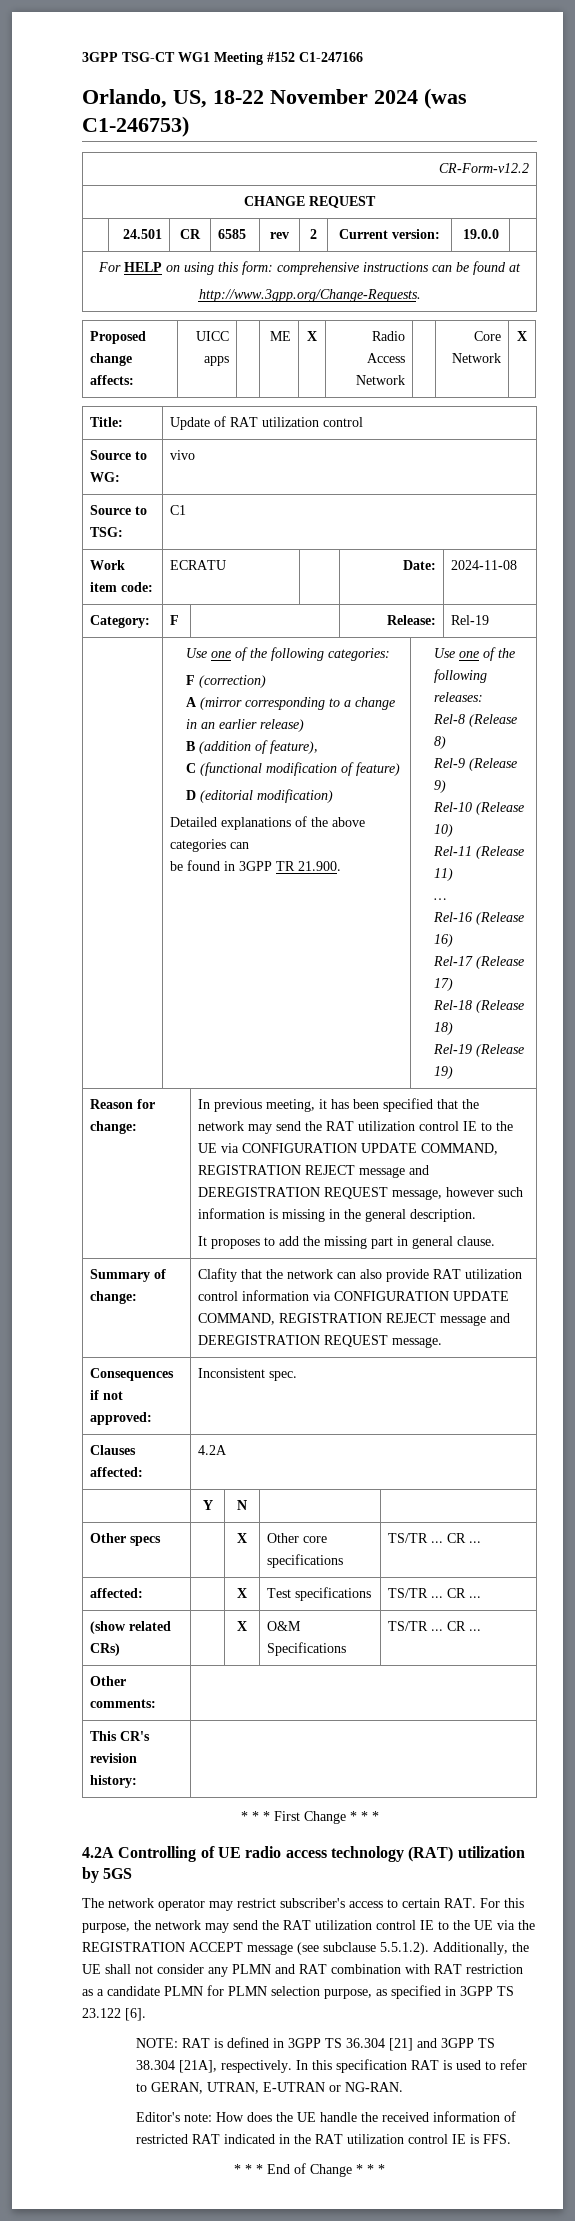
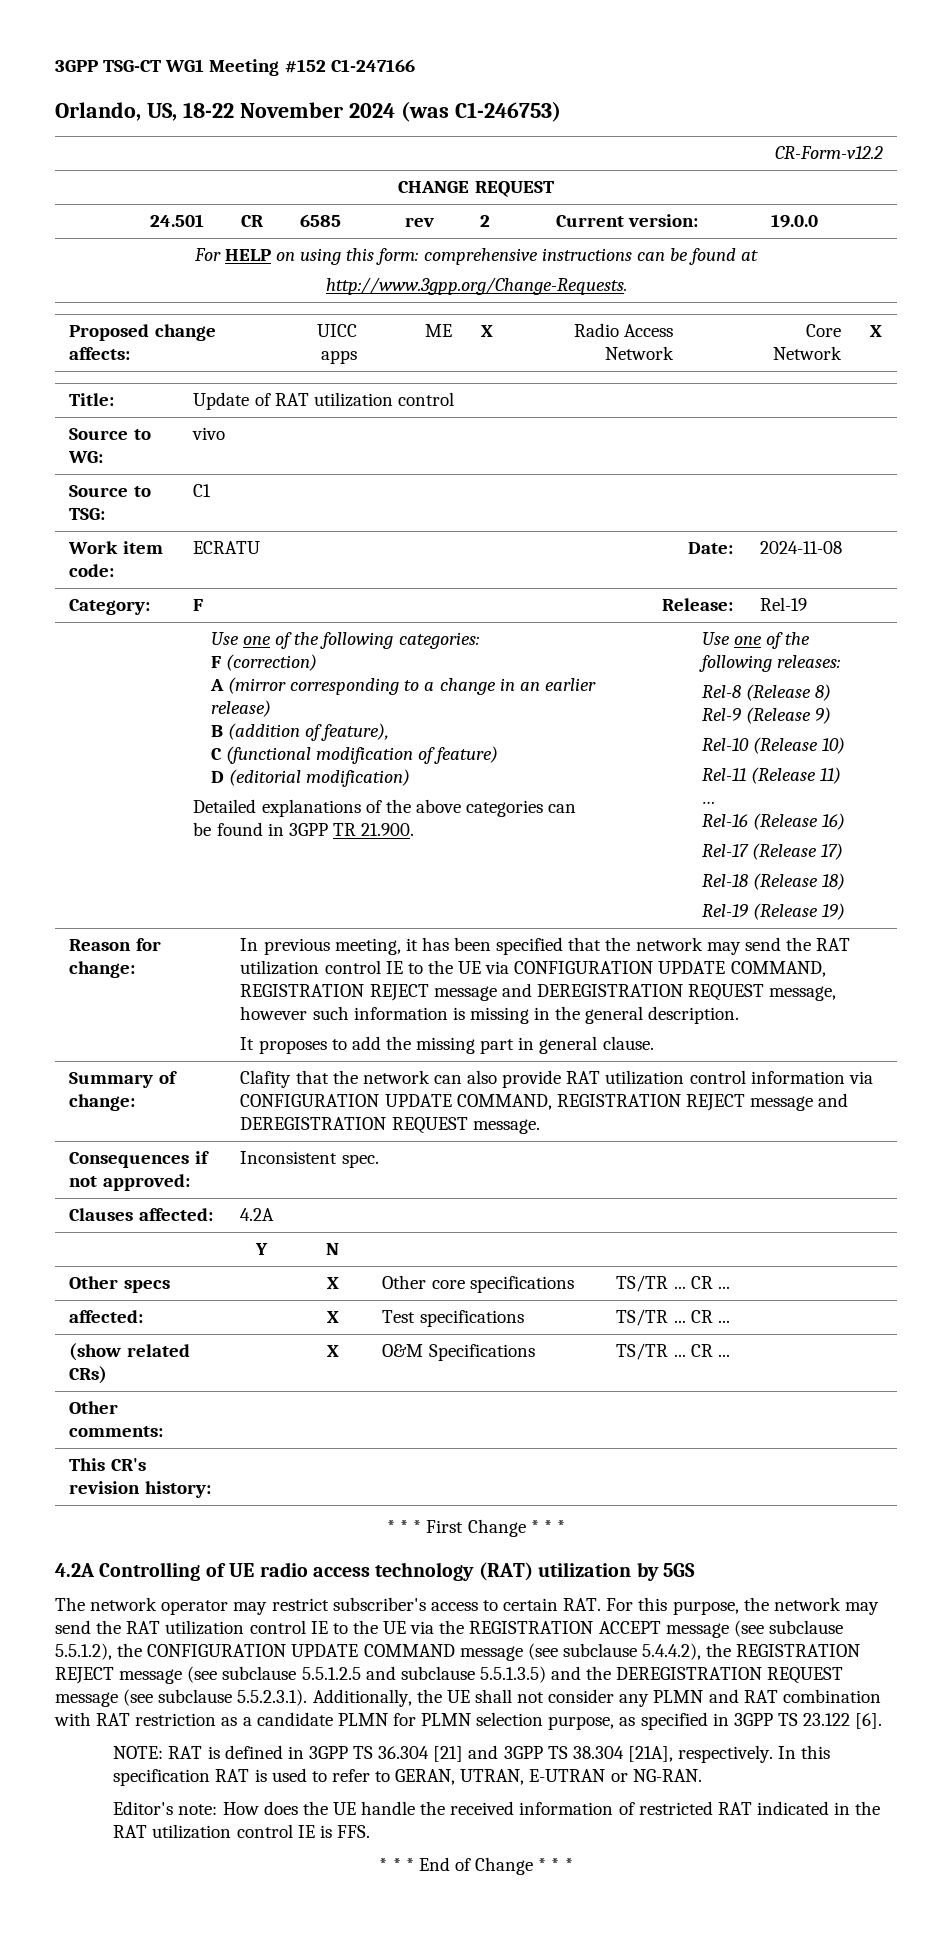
- The network operator may restrict subscriber's access to certain RAT. For this purpose, the network may send the RAT utilization control IE to the UE via the REGISTRATION ACCEPT message (see subclause 5.5.1.2). Additionally, the UE shall not consider any PLMN and RAT combination with RAT restriction as a candidate PLMN for PLMN selection purpose, as specified in 3GPP TS 23.122 [6].
+ The network operator may restrict subscriber's access to certain RAT. For this purpose, the network may send the RAT utilization control IE to the UE via the REGISTRATION ACCEPT message (see subclause 5.5.1.2), the CONFIGURATION UPDATE COMMAND message (see subclause 5.4.4.2), the REGISTRATION REJECT message (see subclause 5.5.1.2.5 and subclause 5.5.1.3.5) and the DEREGISTRATION REQUEST message (see subclause 5.5.2.3.1). Additionally, the UE shall not consider any PLMN and RAT combination with RAT restriction as a candidate PLMN for PLMN selection purpose, as specified in 3GPP TS 23.122 [6].

